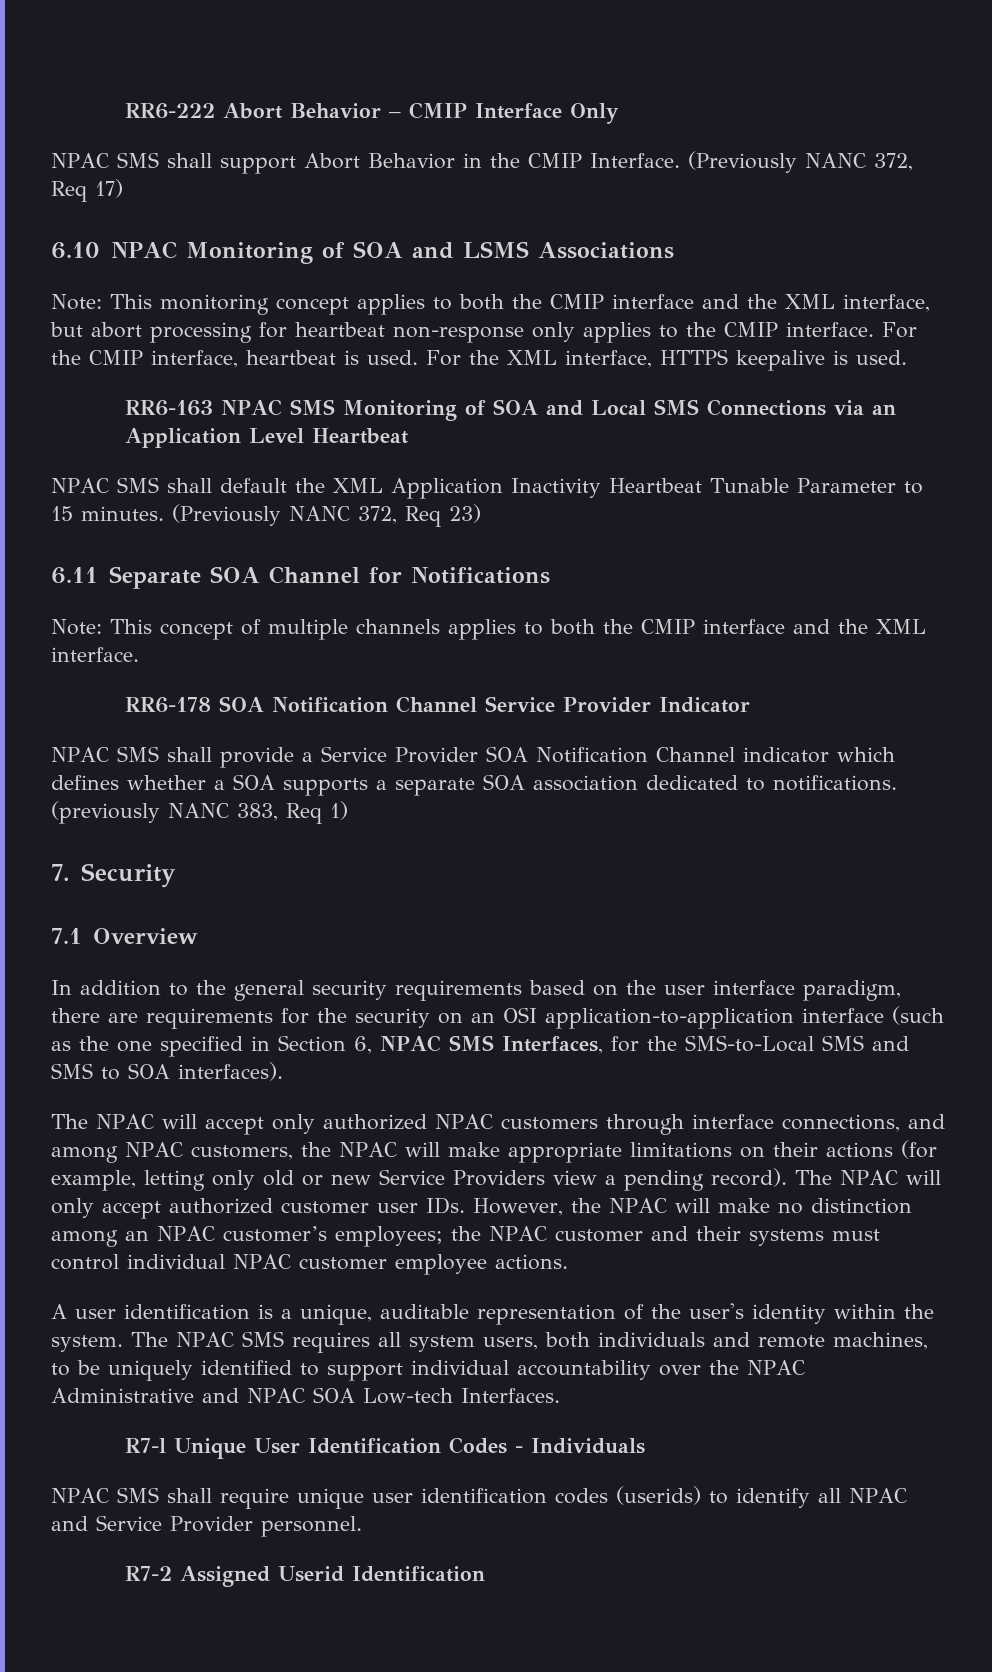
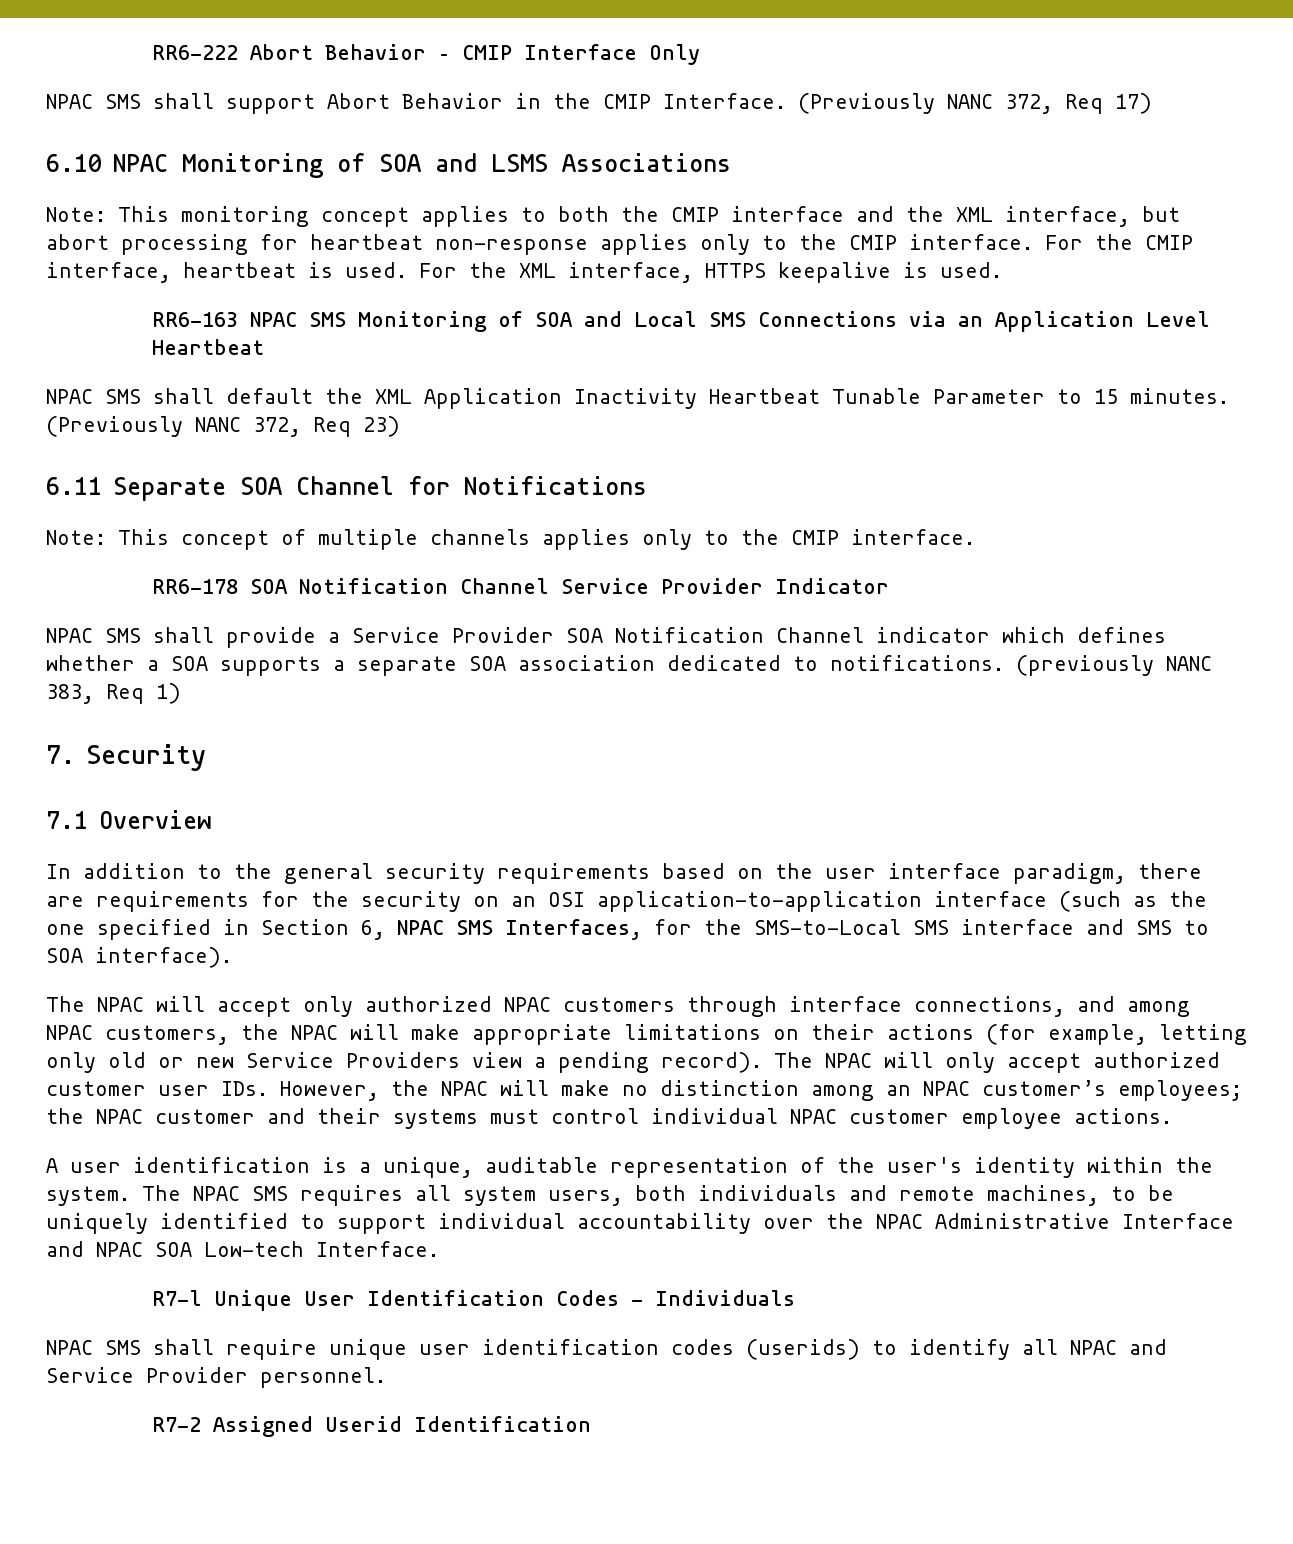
- Note: This monitoring concept applies to both the CMIP interface and the XML interface, but abort processing for heartbeat non-response only applies to the CMIP interface.
+ Note: This monitoring concept applies to both the CMIP interface and the XML interface, but abort processing for heartbeat non-response applies only to the CMIP interface.
- Note: This concept of multiple channels applies to both the CMIP interface and the XML interface.
+ Note: This concept of multiple channels applies only to the CMIP interface.
- In addition to the general security requirements based on the user interface paradigm, there are requirements for the security on an OSI application-to-application interface (such as the one specified in Section 6, NPAC SMS Interfaces, for the SMS-to-Local SMS and SMS to SOA interfaces).
+ In addition to the general security requirements based on the user interface paradigm, there are requirements for the security on an OSI application-to-application interface (such as the one specified in Section 6, NPAC SMS Interfaces, for the SMS-to-Local SMS interface and SMS to SOA interface).
- The NPAC SMS requires all system users, both individuals and remote machines, to be uniquely identified to support individual accountability over the NPAC Administrative and NPAC SOA Low-tech Interfaces.
+ The NPAC SMS requires all system users, both individuals and remote machines, to be uniquely identified to support individual accountability over the NPAC Administrative Interface and NPAC SOA Low-tech Interface.

